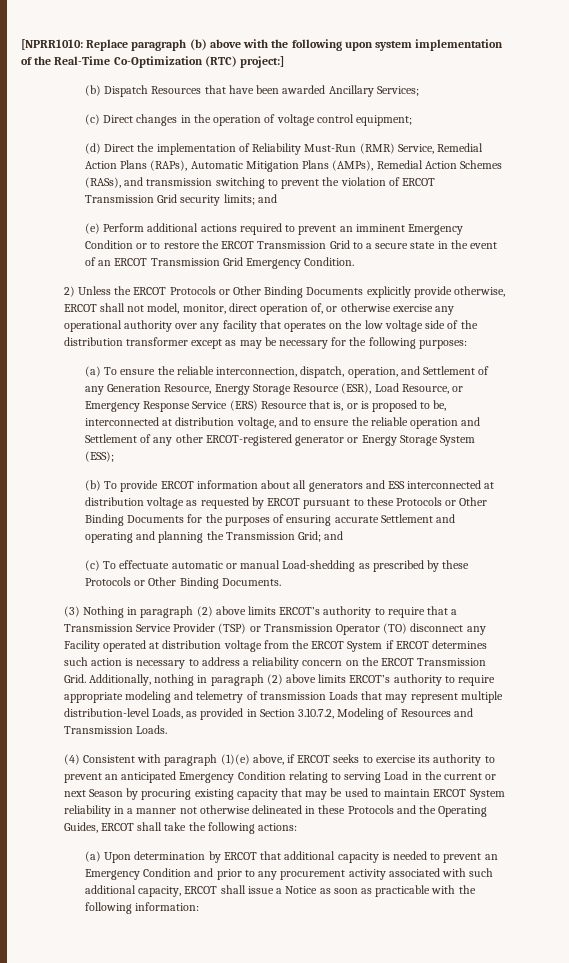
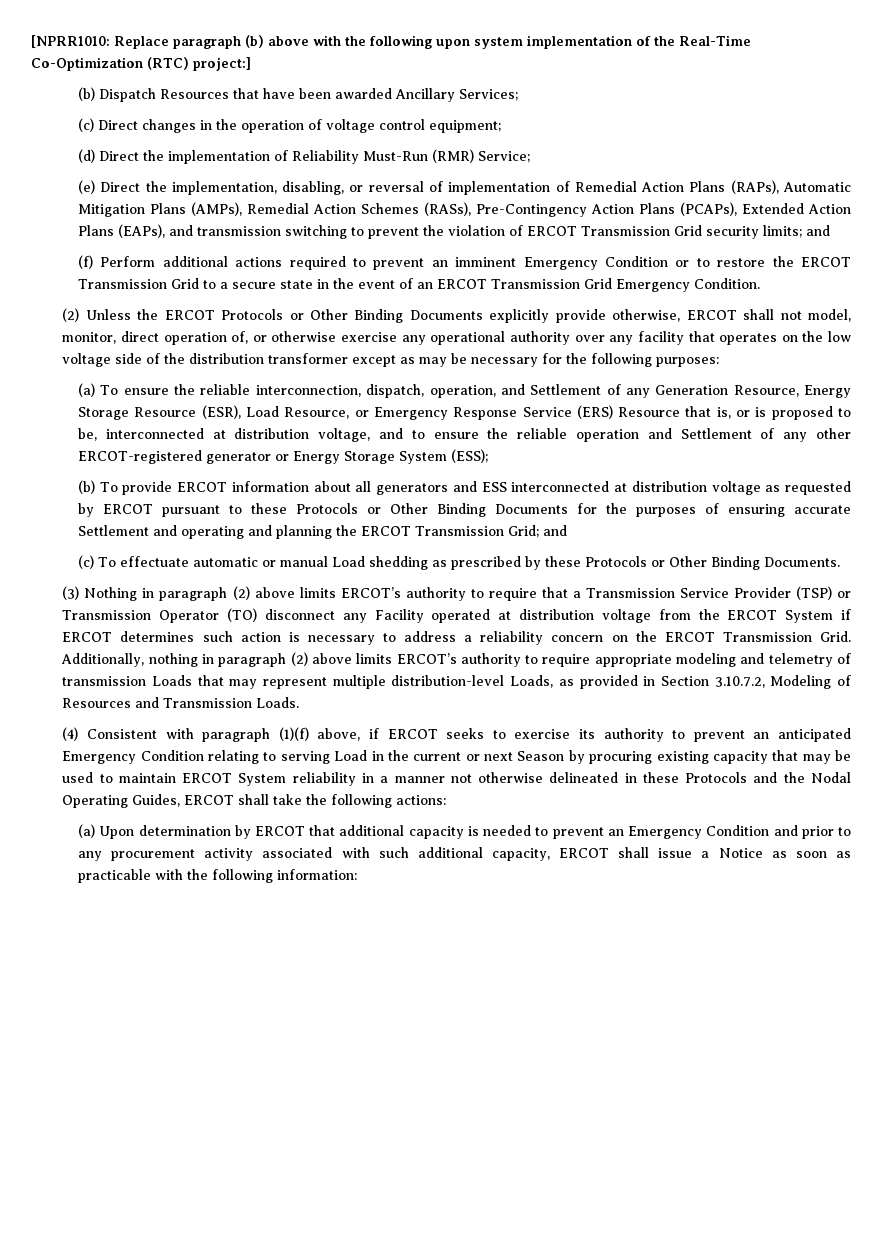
- (d) Direct the implementation of Reliability Must-Run (RMR) Service, Remedial Action Plans (RAPs), Automatic Mitigation Plans (AMPs), Remedial Action Schemes (RASs), and transmission switching to prevent the violation of ERCOT Transmission Grid security limits; and
+ (d) Direct the implementation of Reliability Must-Run (RMR) Service;
+ (e) Direct the implementation, disabling, or reversal of implementation of Remedial Action Plans (RAPs), Automatic Mitigation Plans (AMPs), Remedial Action Schemes (RASs), Pre-Contingency Action Plans (PCAPs), Extended Action Plans (EAPs), and transmission switching to prevent the violation of ERCOT Transmission Grid security limits; and
- (e) Perform additional actions required to prevent an imminent Emergency Condition or to restore the ERCOT Transmission Grid to a secure state in the event of an ERCOT Transmission Grid Emergency Condition.
+ (f) Perform additional actions required to prevent an imminent Emergency Condition or to restore the ERCOT Transmission Grid to a secure state in the event of an ERCOT Transmission Grid Emergency Condition.
- 2) Unless the ERCOT Protocols or Other Binding Documents explicitly provide otherwise, ERCOT shall not model, monitor, direct operation of, or otherwise exercise any operational authority over any facility that operates on the low voltage side of the distribution transformer except as may be necessary for the following purposes:
+ (2) Unless the ERCOT Protocols or Other Binding Documents explicitly provide otherwise, ERCOT shall not model, monitor, direct operation of, or otherwise exercise any operational authority over any facility that operates on the low voltage side of the distribution transformer except as may be necessary for the following purposes:
- (b) To provide ERCOT information about all generators and ESS interconnected at distribution voltage as requested by ERCOT pursuant to these Protocols or Other Binding Documents for the purposes of ensuring accurate Settlement and operating and planning the Transmission Grid; and
+ (b) To provide ERCOT information about all generators and ESS interconnected at distribution voltage as requested by ERCOT pursuant to these Protocols or Other Binding Documents for the purposes of ensuring accurate Settlement and operating and planning the ERCOT Transmission Grid; and
- (c) To effectuate automatic or manual Load-shedding as prescribed by these Protocols or Other Binding Documents.
+ (c) To effectuate automatic or manual Load shedding as prescribed by these Protocols or Other Binding Documents.
- (4) Consistent with paragraph (1)(e) above, if ERCOT seeks to exercise its authority to prevent an anticipated Emergency Condition relating to serving Load in the current or next Season by procuring existing capacity that may be used to maintain ERCOT System reliability in a manner not otherwise delineated in these Protocols and the Operating Guides, ERCOT shall take the following actions:
+ (4) Consistent with paragraph (1)(f) above, if ERCOT seeks to exercise its authority to prevent an anticipated Emergency Condition relating to serving Load in the current or next Season by procuring existing capacity that may be used to maintain ERCOT System reliability in a manner not otherwise delineated in these Protocols and the Nodal Operating Guides, ERCOT shall take the following actions:

